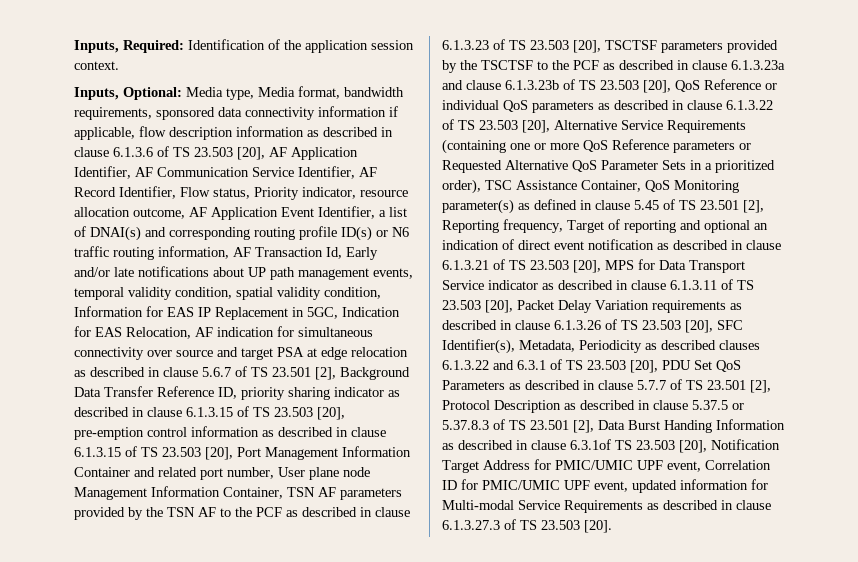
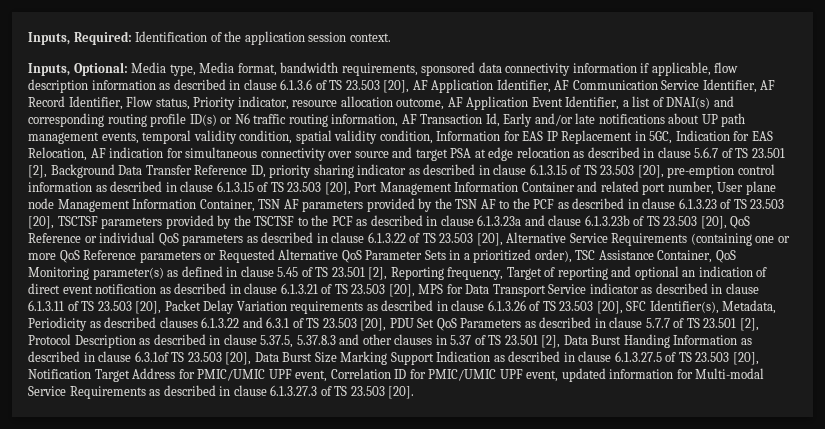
- Media type, Media format, bandwidth requirements, sponsored data connectivity information if applicable, flow description information as described in clause 6.1.3.6 of TS 23.503 [20], AF Application Identifier, AF Communication Service Identifier, AF Record Identifier, Flow status, Priority indicator, resource allocation outcome, AF Application Event Identifier, a list of DNAI(s) and corresponding routing profile ID(s) or N6 traffic routing information, AF Transaction Id, Early and/or late notifications about UP path management events, temporal validity condition, spatial validity condition, Information for EAS IP Replacement in 5GC, Indication for EAS Relocation, AF indication for simultaneous connectivity over source and target PSA at edge relocation as described in clause 5.6.7 of TS 23.501 [2], Background Data Transfer Reference ID, priority sharing indicator as described in clause 6.1.3.15 of TS 23.503 [20], pre-emption control information as described in clause 6.1.3.15 of TS 23.503 [20], Port Management Information Container and related port number, User plane node Management Information Container, TSN AF parameters provided by the TSN AF to the PCF as described in clause 6.1.3.23 of TS 23.503 [20], TSCTSF parameters provided by the TSCTSF to the PCF as described in clause 6.1.3.23a and clause 6.1.3.23b of TS 23.503 [20], QoS Reference or individual QoS parameters as described in clause 6.1.3.22 of TS 23.503 [20], Alternative Service Requirements (containing one or more QoS Reference parameters or Requested Alternative QoS Parameter Sets in a prioritized order), TSC Assistance Container, QoS Monitoring parameter(s) as defined in clause 5.45 of TS 23.501 [2], Reporting frequency, Target of reporting and optional an indication of direct event notification as described in clause 6.1.3.21 of TS 23.503 [20], MPS for Data Transport Service indicator as described in clause 6.1.3.11 of TS 23.503 [20], Packet Delay Variation requirements as described in clause 6.1.3.26 of TS 23.503 [20], SFC Identifier(s), Metadata, Periodicity as described clauses 6.1.3.22 and 6.3.1 of TS 23.503 [20], PDU Set QoS Parameters as described in clause 5.7.7 of TS 23.501 [2], Protocol Description as described in clause 5.37.5 or 5.37.8.3 of TS 23.501 [2], Data Burst Handing Information as described in clause 6.3.1of TS 23.503 [20], Notification Target Address for PMIC/UMIC UPF event, Correlation ID for PMIC/UMIC UPF event, updated information for Multi-modal Service Requirements as described in clause 6.1.3.27.3 of TS 23.503 [20].
+ Media type, Media format, bandwidth requirements, sponsored data connectivity information if applicable, flow description information as described in clause 6.1.3.6 of TS 23.503 [20], AF Application Identifier, AF Communication Service Identifier, AF Record Identifier, Flow status, Priority indicator, resource allocation outcome, AF Application Event Identifier, a list of DNAI(s) and corresponding routing profile ID(s) or N6 traffic routing information, AF Transaction Id, Early and/or late notifications about UP path management events, temporal validity condition, spatial validity condition, Information for EAS IP Replacement in 5GC, Indication for EAS Relocation, AF indication for simultaneous connectivity over source and target PSA at edge relocation as described in clause 5.6.7 of TS 23.501 [2], Background Data Transfer Reference ID, priority sharing indicator as described in clause 6.1.3.15 of TS 23.503 [20], pre-emption control information as described in clause 6.1.3.15 of TS 23.503 [20], Port Management Information Container and related port number, User plane node Management Information Container, TSN AF parameters provided by the TSN AF to the PCF as described in clause 6.1.3.23 of TS 23.503 [20], TSCTSF parameters provided by the TSCTSF to the PCF as described in clause 6.1.3.23a and clause 6.1.3.23b of TS 23.503 [20], QoS Reference or individual QoS parameters as described in clause 6.1.3.22 of TS 23.503 [20], Alternative Service Requirements (containing one or more QoS Reference parameters or Requested Alternative QoS Parameter Sets in a prioritized order), TSC Assistance Container, QoS Monitoring parameter(s) as defined in clause 5.45 of TS 23.501 [2], Reporting frequency, Target of reporting and optional an indication of direct event notification as described in clause 6.1.3.21 of TS 23.503 [20], MPS for Data Transport Service indicator as described in clause 6.1.3.11 of TS 23.503 [20], Packet Delay Variation requirements as described in clause 6.1.3.26 of TS 23.503 [20], SFC Identifier(s), Metadata, Periodicity as described clauses 6.1.3.22 and 6.3.1 of TS 23.503 [20], PDU Set QoS Parameters as described in clause 5.7.7 of TS 23.501 [2], Protocol Description as described in clause 5.37.5, 5.37.8.3 and other clauses in 5.37 of TS 23.501 [2], Data Burst Handing Information as described in clause 6.3.1of TS 23.503 [20], Data Burst Size Marking Support Indication as described in clause 6.1.3.27.5 of TS 23.503 [20], Notification Target Address for PMIC/UMIC UPF event, Correlation ID for PMIC/UMIC UPF event, updated information for Multi-modal Service Requirements as described in clause 6.1.3.27.3 of TS 23.503 [20].

